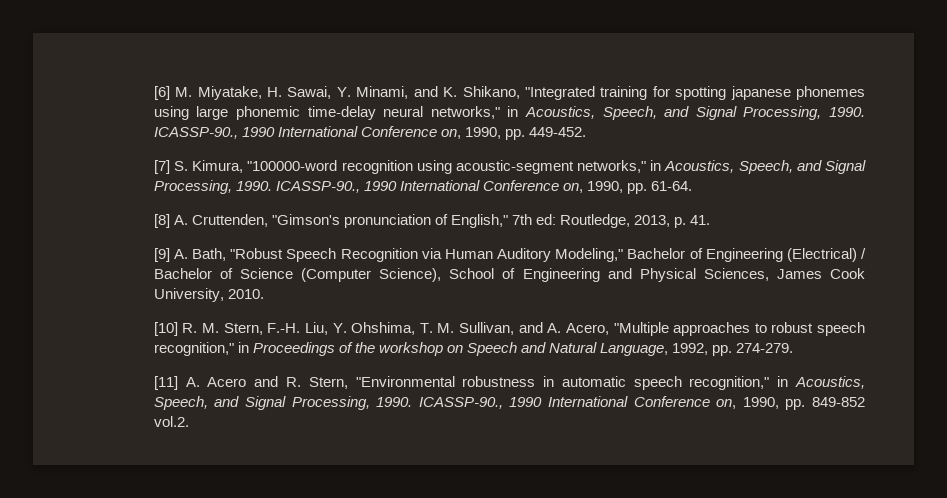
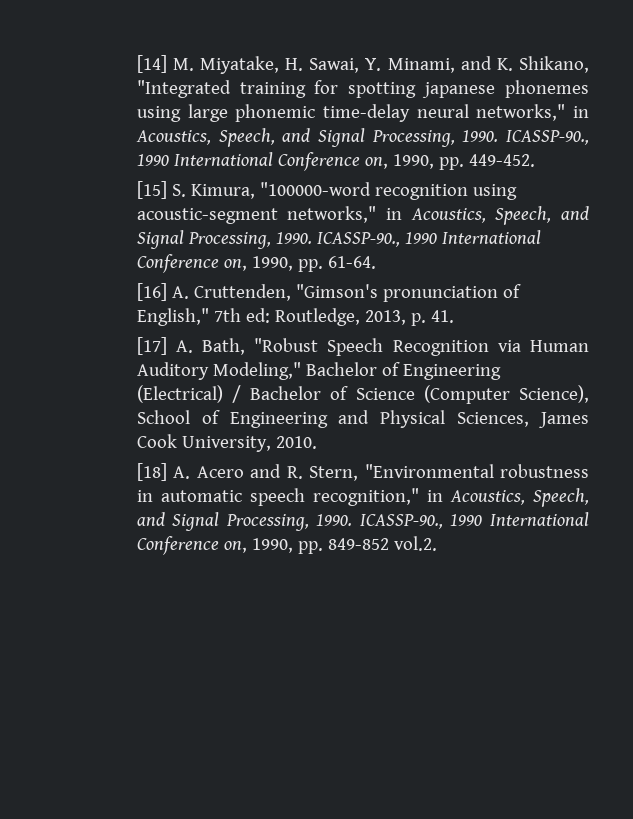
- [6] M. Miyatake, H. Sawai, Y. Minami, and K. Shikano, "Integrated training for spotting japanese phonemes using large phonemic time-delay neural networks," in Acoustics, Speech, and Signal Processing, 1990.
+ [14] M. Miyatake, H. Sawai, Y. Minami, and K. Shikano, "Integrated training for spotting japanese phonemes using large phonemic time-delay neural networks," in Acoustics, Speech, and Signal Processing, 1990.
- [7] S. Kimura, "100000-word recognition using acoustic-segment networks," in Acoustics, Speech, and Signal Processing, 1990.
+ [15] S. Kimura, "100000-word recognition using acoustic-segment networks," in Acoustics, Speech, and Signal Processing, 1990.
- [8] A. Cruttenden, "Gimson's pronunciation of English," 7th ed: Routledge, 2013, p. 41.
+ [16] A. Cruttenden, "Gimson's pronunciation of English," 7th ed: Routledge, 2013, p. 41.
- [9] A. Bath, "Robust Speech Recognition via Human Auditory Modeling," Bachelor of Engineering (Electrical) / Bachelor of Science (Computer Science), School of Engineering and Physical Sciences, James Cook University, 2010.
+ [17] A. Bath, "Robust Speech Recognition via Human Auditory Modeling," Bachelor of Engineering (Electrical) / Bachelor of Science (Computer Science), School of Engineering and Physical Sciences, James Cook University, 2010.
- [10] R. M. Stern, F.-H. Liu, Y. Ohshima, T. M. Sullivan, and A. Acero, "Multiple approaches to robust speech recognition," in Proceedings of the workshop on Speech and Natural Language, 1992, pp. 274-279.
- [11] A. Acero and R. Stern, "Environmental robustness in automatic speech recognition," in Acoustics, Speech, and Signal Processing, 1990.
+ [18] A. Acero and R. Stern, "Environmental robustness in automatic speech recognition," in Acoustics, Speech, and Signal Processing, 1990.

